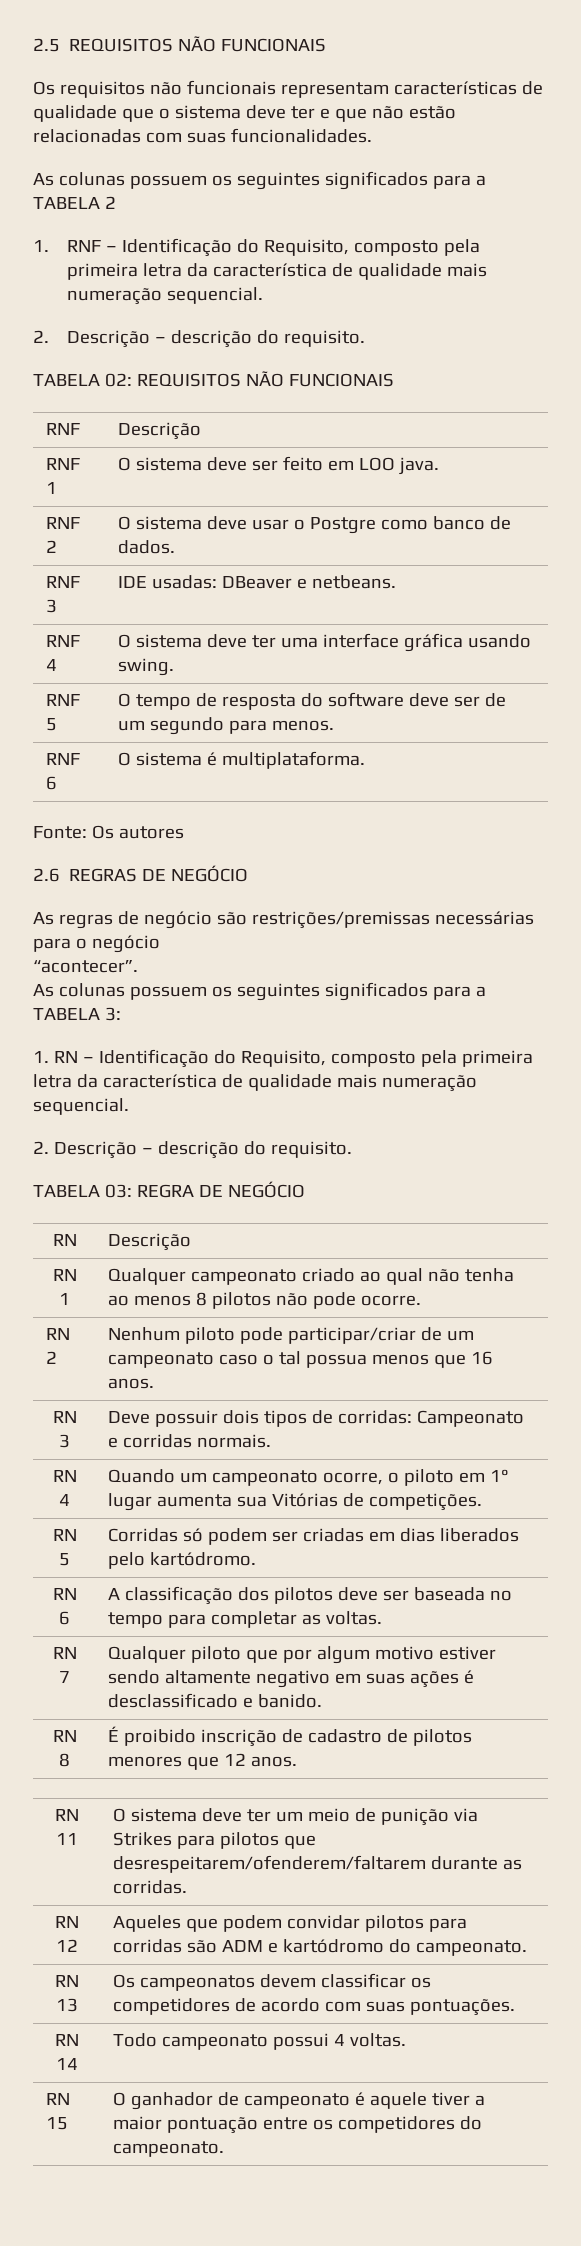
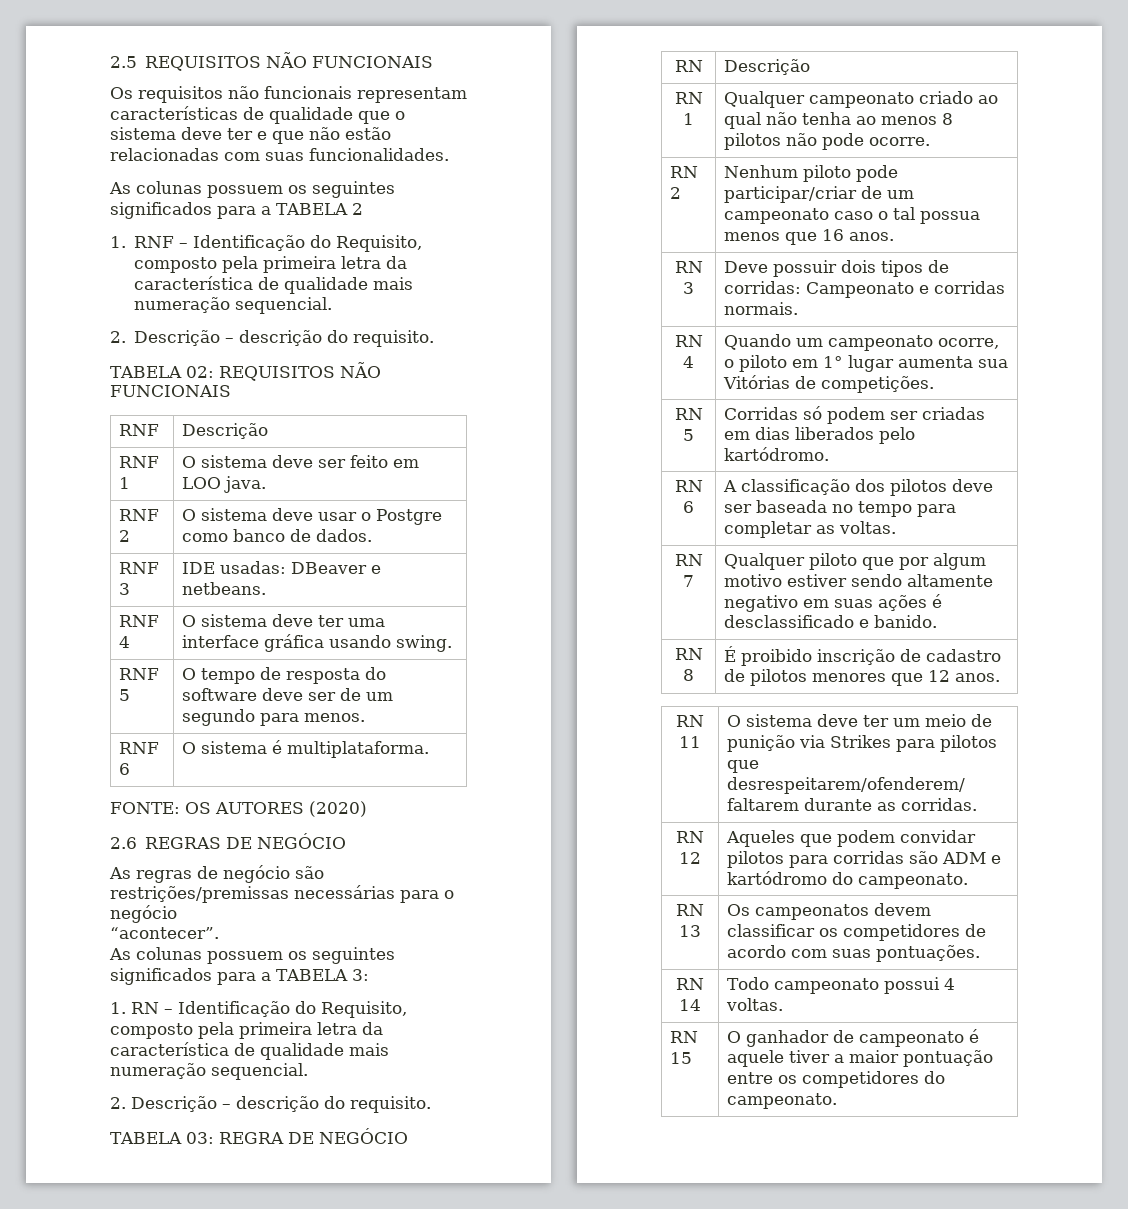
- Fonte: Os autores
+ FONTE: OS AUTORES (2020)

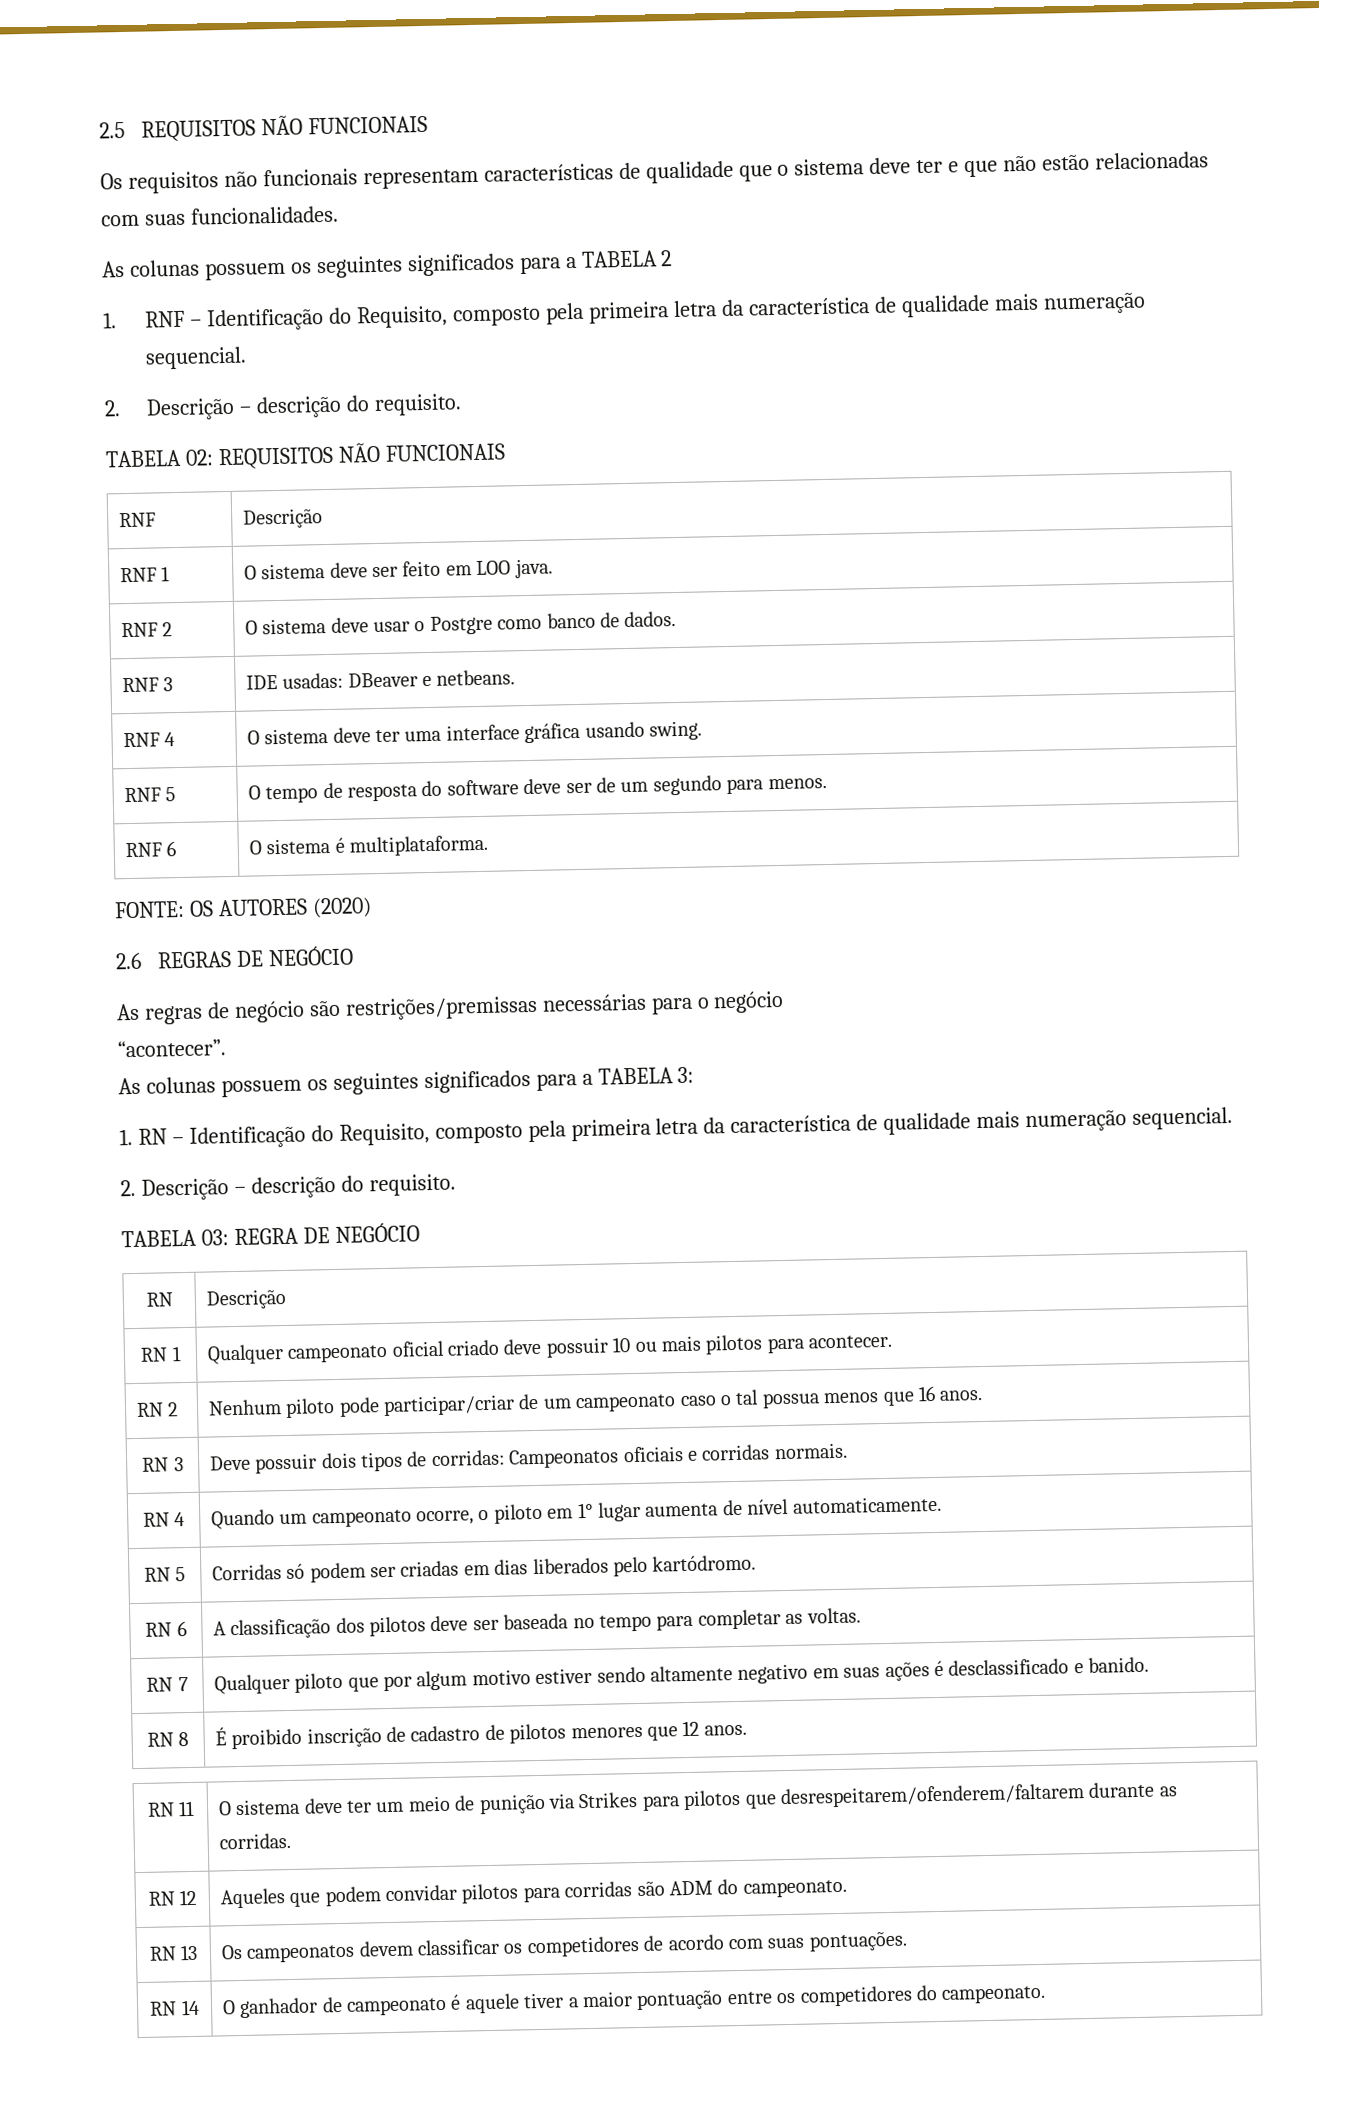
- RN 1 | Qualquer campeonato criado ao qual não tenha ao menos 8 pilotos não pode ocorre.
+ RN 1 | Qualquer campeonato oficial criado deve possuir 10 ou mais pilotos para acontecer.
- RN 3 | Deve possuir dois tipos de corridas: Campeonato e corridas normais.
+ RN 3 | Deve possuir dois tipos de corridas: Campeonatos oficiais e corridas normais.
- RN 4 | Quando um campeonato ocorre, o piloto em 1° lugar aumenta sua Vitórias de competições.
+ RN 4 | Quando um campeonato ocorre, o piloto em 1° lugar aumenta de nível automaticamente.
- RN 12 | Aqueles que podem convidar pilotos para corridas são ADM e kartódromo do campeonato.
+ RN 12 | Aqueles que podem convidar pilotos para corridas são ADM do campeonato.
- RN 14 | Todo campeonato possui 4 voltas.
- RN 15 | O ganhador de campeonato é aquele tiver a maior pontuação entre os competidores do campeonato.
+ RN 14 | O ganhador de campeonato é aquele tiver a maior pontuação entre os competidores do campeonato.

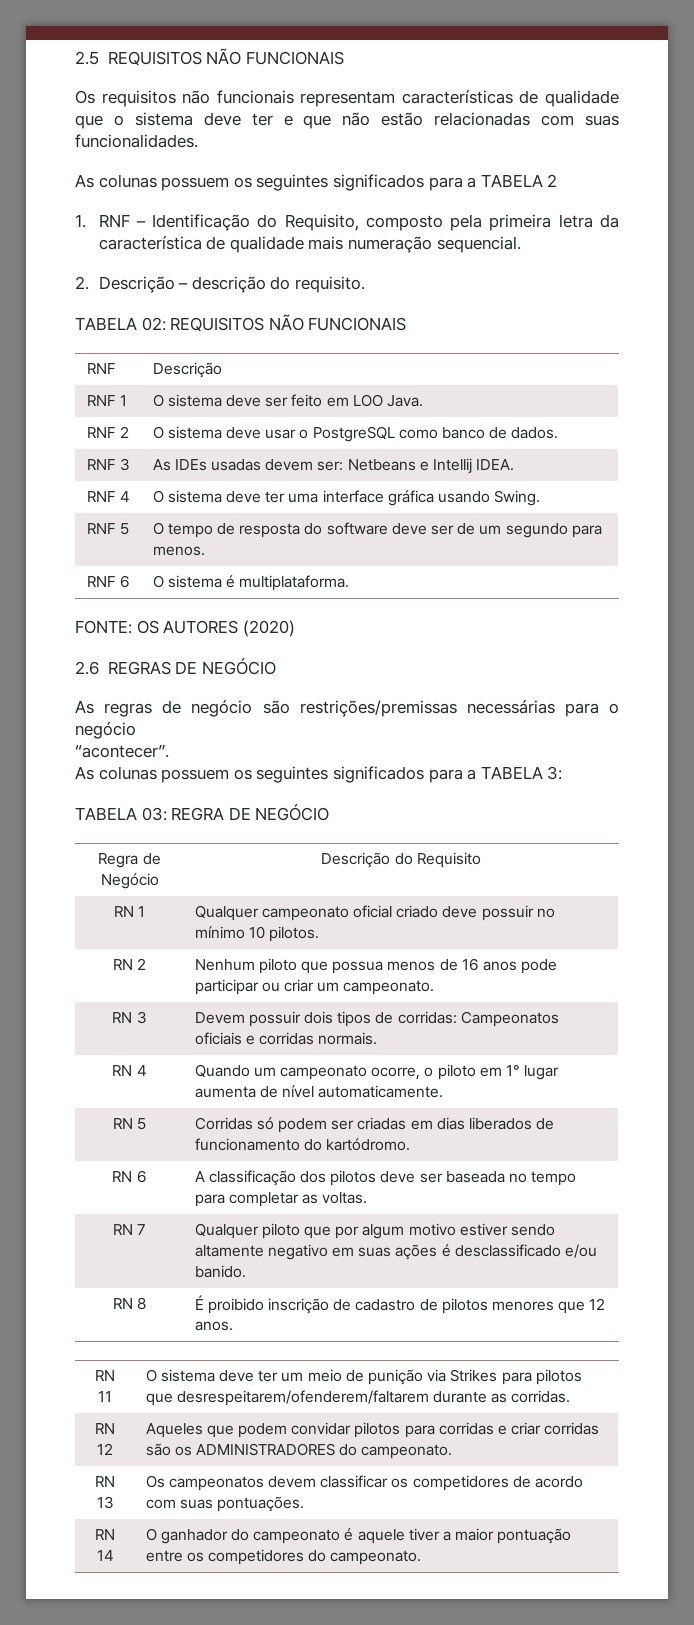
- RNF 1 | O sistema deve ser feito em LOO java.
+ RNF 1 | O sistema deve ser feito em LOO Java.
- RNF 2 | O sistema deve usar o Postgre como banco de dados.
+ RNF 2 | O sistema deve usar o PostgreSQL como banco de dados.
- RNF 3 | IDE usadas: DBeaver e netbeans.
+ RNF 3 | As IDEs usadas devem ser: Netbeans e Intellij IDEA.
- RNF 4 | O sistema deve ter uma interface gráfica usando swing.
+ RNF 4 | O sistema deve ter uma interface gráfica usando Swing.
- 1. RN – Identificação do Requisito, composto pela primeira letra da característica de qualidade mais numeração sequencial.
- 2. Descrição – descrição do requisito.
- RN | Descrição
+ Regra de Negócio | Descrição do Requisito
- RN 1 | Qualquer campeonato oficial criado deve possuir 10 ou mais pilotos para acontecer.
- RN 2 | Nenhum piloto pode participar/criar de um campeonato caso o tal possua menos que 16 anos.
+ RN 1 | Qualquer campeonato oficial criado deve possuir no mínimo 10 pilotos.
+ RN 2 | Nenhum piloto que possua menos de 16 anos pode participar ou criar um campeonato.
- RN 3 | Deve possuir dois tipos de corridas: Campeonatos oficiais e corridas normais.
+ RN 3 | Devem possuir dois tipos de corridas: Campeonatos oficiais e corridas normais.
- RN 5 | Corridas só podem ser criadas em dias liberados pelo kartódromo.
+ RN 5 | Corridas só podem ser criadas em dias liberados de funcionamento do kartódromo.
- RN 7 | Qualquer piloto que por algum motivo estiver sendo altamente negativo em suas ações é desclassificado e banido.
+ RN 7 | Qualquer piloto que por algum motivo estiver sendo altamente negativo em suas ações é desclassificado e/ou banido.
- RN 12 | Aqueles que podem convidar pilotos para corridas são ADM do campeonato.
+ RN 12 | Aqueles que podem convidar pilotos para corridas e criar corridas são os ADMINISTRADORES do campeonato.
- RN 14 | O ganhador de campeonato é aquele tiver a maior pontuação entre os competidores do campeonato.
+ RN 14 | O ganhador do campeonato é aquele tiver a maior pontuação entre os competidores do campeonato.

